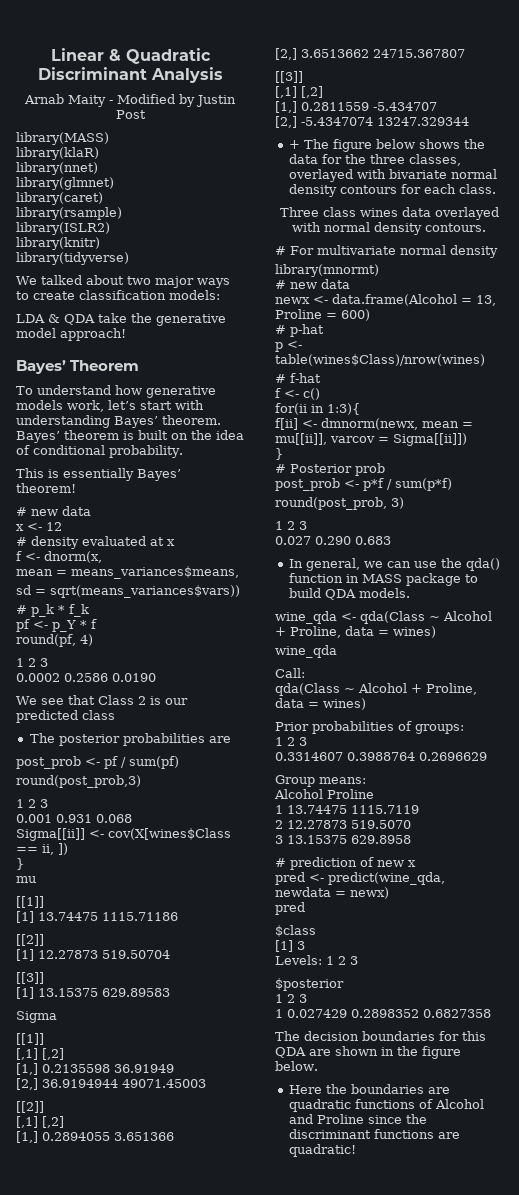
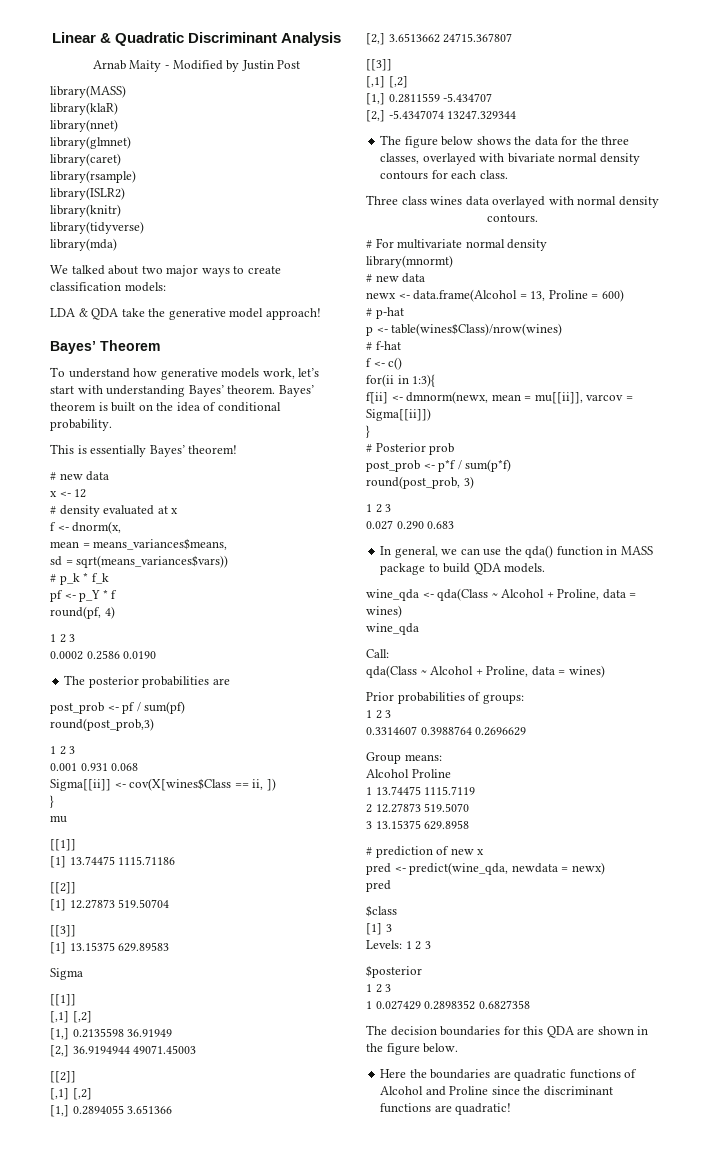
+ library(mda)
- We see that Class 2 is our predicted class
- + The figure below shows the data for the three classes, overlayed with bivariate normal density contours for each class.
+ The figure below shows the data for the three classes, overlayed with bivariate normal density contours for each class.

